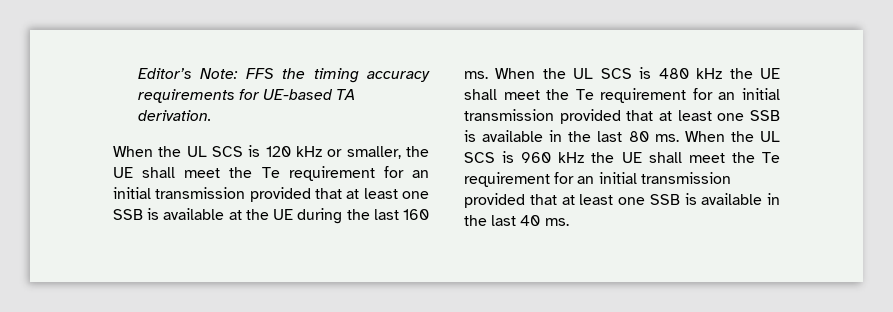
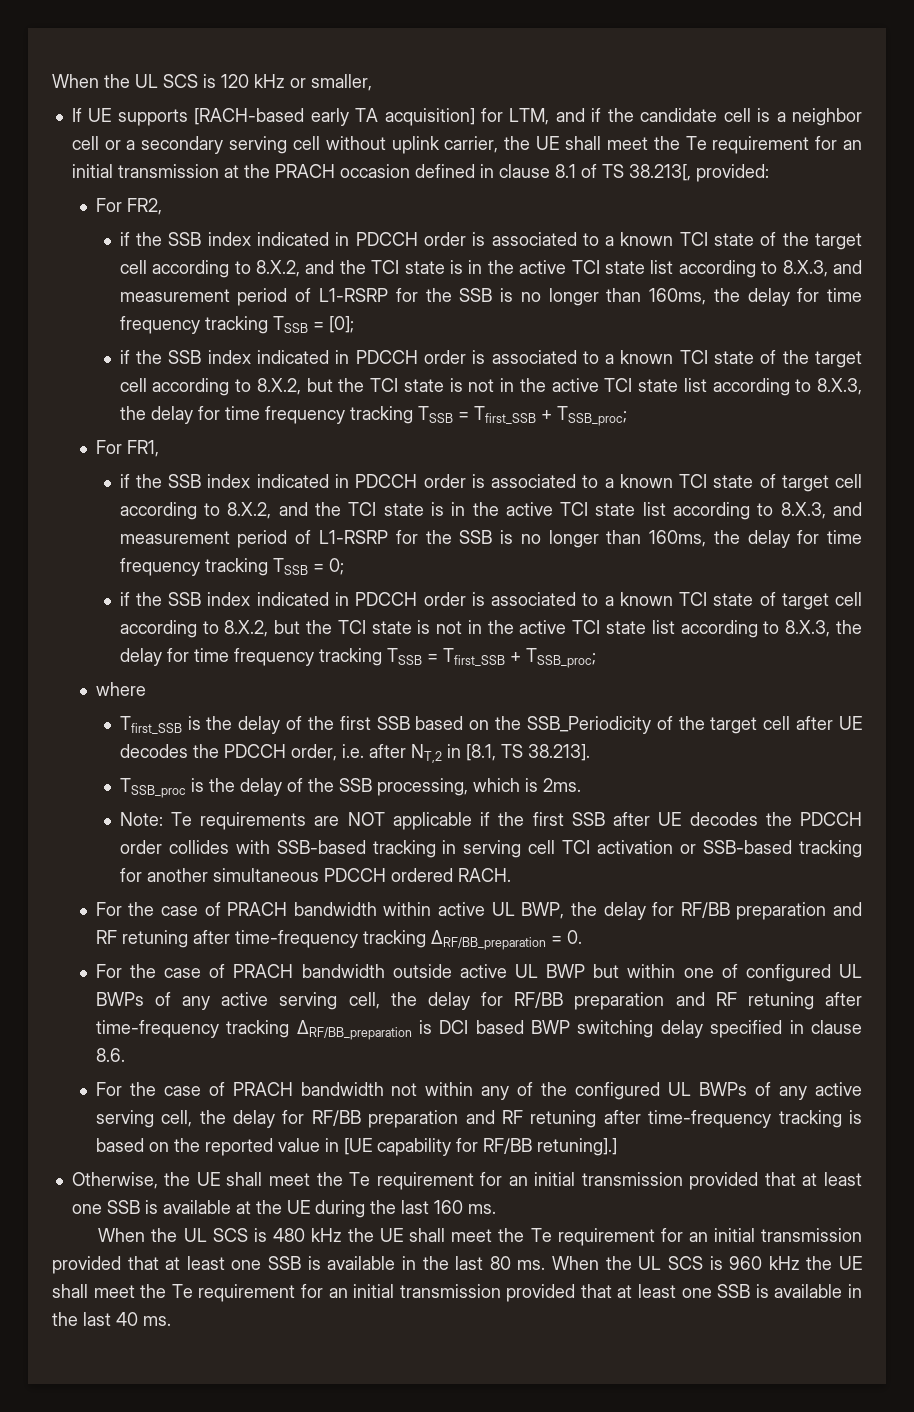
- Editor’s Note: FFS the timing accuracy requirements for UE-based TA derivation.
- When the UL SCS is 120 kHz or smaller, the UE shall meet the Te requirement for an initial transmission provided that at least one SSB is available at the UE during the last 160 ms. When the UL SCS is 480 kHz the UE shall meet the Te requirement for an initial transmission provided that at least one SSB is available in the last 80 ms.
+ When the UL SCS is 120 kHz or smaller,
+ If UE supports [RACH-based early TA acquisition] for LTM, and if the candidate cell is a neighbor cell or a secondary serving cell without uplink carrier, the UE shall meet the Te requirement for an initial transmission at the PRACH occasion defined in clause 8.1 of TS 38.213[, provided:
+ For FR2,
+ if the SSB index indicated in PDCCH order is associated to a known TCI state of the target cell according to 8.X.2, and the TCI state is in the active TCI state list according to 8.X.3, and measurement period of L1-RSRP for the SSB is no longer than 160ms, the delay for time frequency tracking TSSB = [0];
+ if the SSB index indicated in PDCCH order is associated to a known TCI state of the target cell according to 8.X.2, but the TCI state is not in the active TCI state list according to 8.X.3, the delay for time frequency tracking TSSB = Tfirst_SSB + TSSB_proc;
+ For FR1,
+ if the SSB index indicated in PDCCH order is associated to a known TCI state of target cell according to 8.X.2, and the TCI state is in the active TCI state list according to 8.X.3, and measurement period of L1-RSRP for the SSB is no longer than 160ms, the delay for time frequency tracking TSSB = 0;
+ if the SSB index indicated in PDCCH order is associated to a known TCI state of target cell according to 8.X.2, but the TCI state is not in the active TCI state list according to 8.X.3, the delay for time frequency tracking TSSB = Tfirst_SSB + TSSB_proc;
+ where
+ Tfirst_SSB is the delay of the first SSB based on the SSB_Periodicity of the target cell after UE decodes the PDCCH order, i.e. after NT,2 in [8.1, TS 38.213].
+ TSSB_proc is the delay of the SSB processing, which is 2ms.
+ Note: Te requirements are NOT applicable if the first SSB after UE decodes the PDCCH order collides with SSB-based tracking in serving cell TCI activation or SSB-based tracking for another simultaneous PDCCH ordered RACH.
+ For the case of PRACH bandwidth within active UL BWP, the delay for RF/BB preparation and RF retuning after time-frequency tracking ∆RF/BB_preparation = 0.
+ For the case of PRACH bandwidth outside active UL BWP but within one of configured UL BWPs of any active serving cell, the delay for RF/BB preparation and RF retuning after time-frequency tracking ∆RF/BB_preparation is DCI based BWP switching delay specified in clause 8.6.
+ For the case of PRACH bandwidth not within any of the configured UL BWPs of any active serving cell, the delay for RF/BB preparation and RF retuning after time-frequency tracking is based on the reported value in [UE capability for RF/BB retuning].]
+ Otherwise, the UE shall meet the Te requirement for an initial transmission provided that at least one SSB is available at the UE during the last 160 ms.
+ When the UL SCS is 480 kHz the UE shall meet the Te requirement for an initial transmission provided that at least one SSB is available in the last 80 ms.

